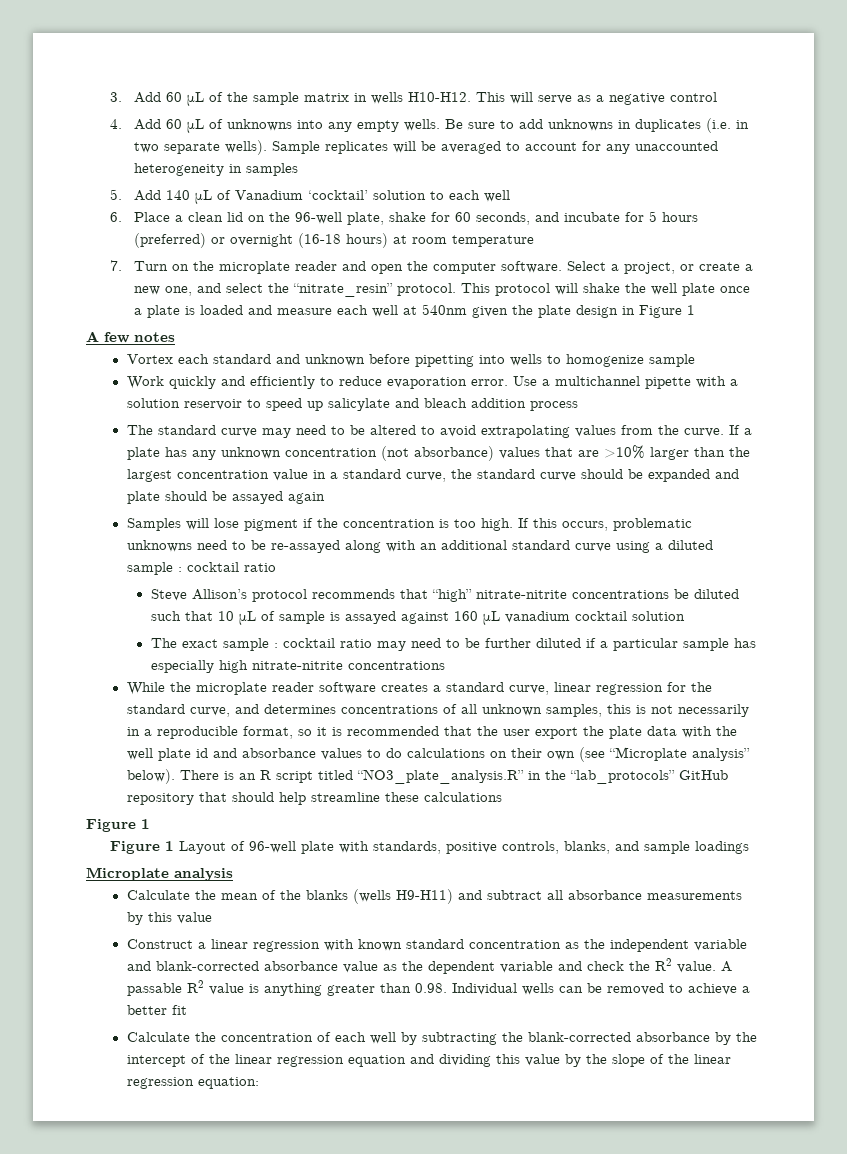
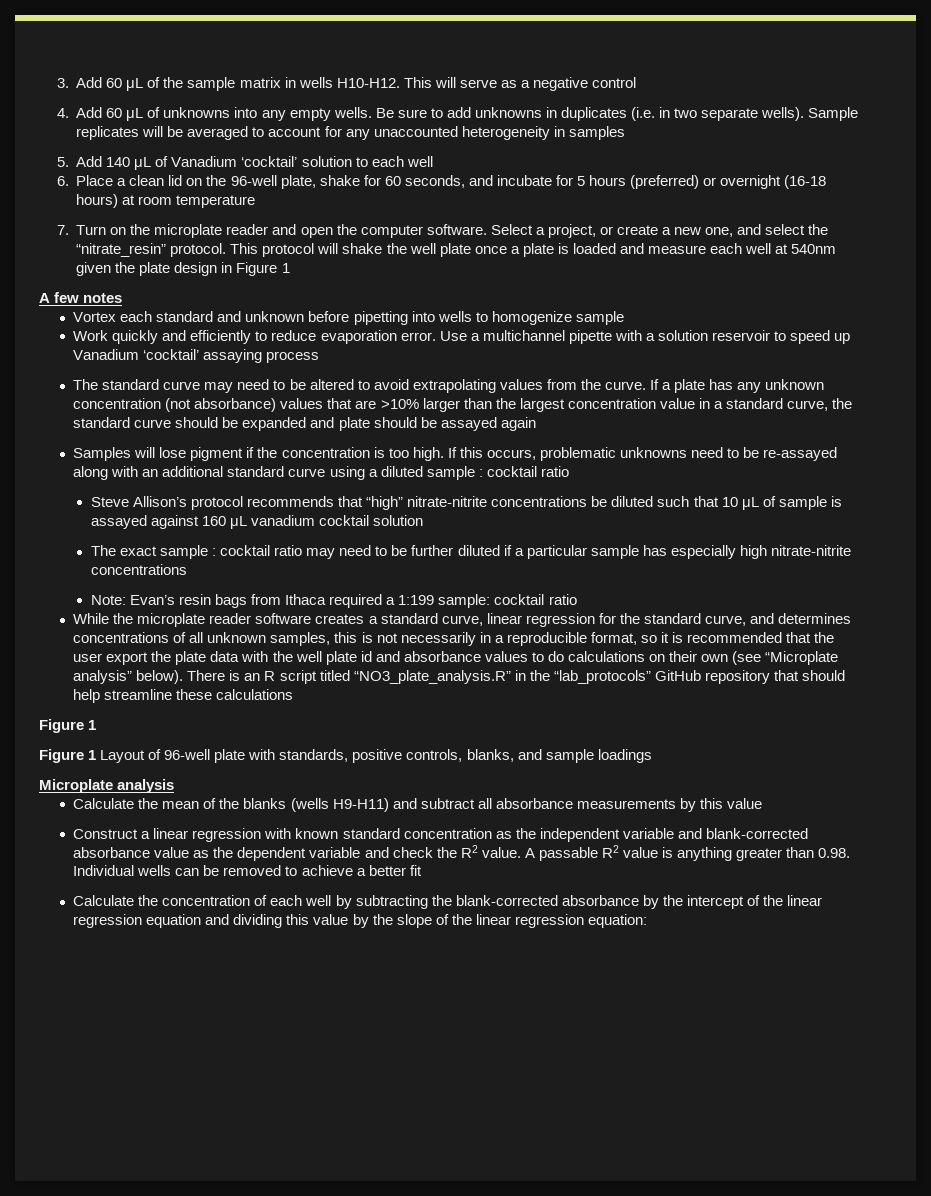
- Use a multichannel pipette with a solution reservoir to speed up salicylate and bleach addition process
+ Use a multichannel pipette with a solution reservoir to speed up Vanadium ‘cocktail’ assaying process
+ Note: Evan’s resin bags from Ithaca required a 1:199 sample: cocktail ratio

